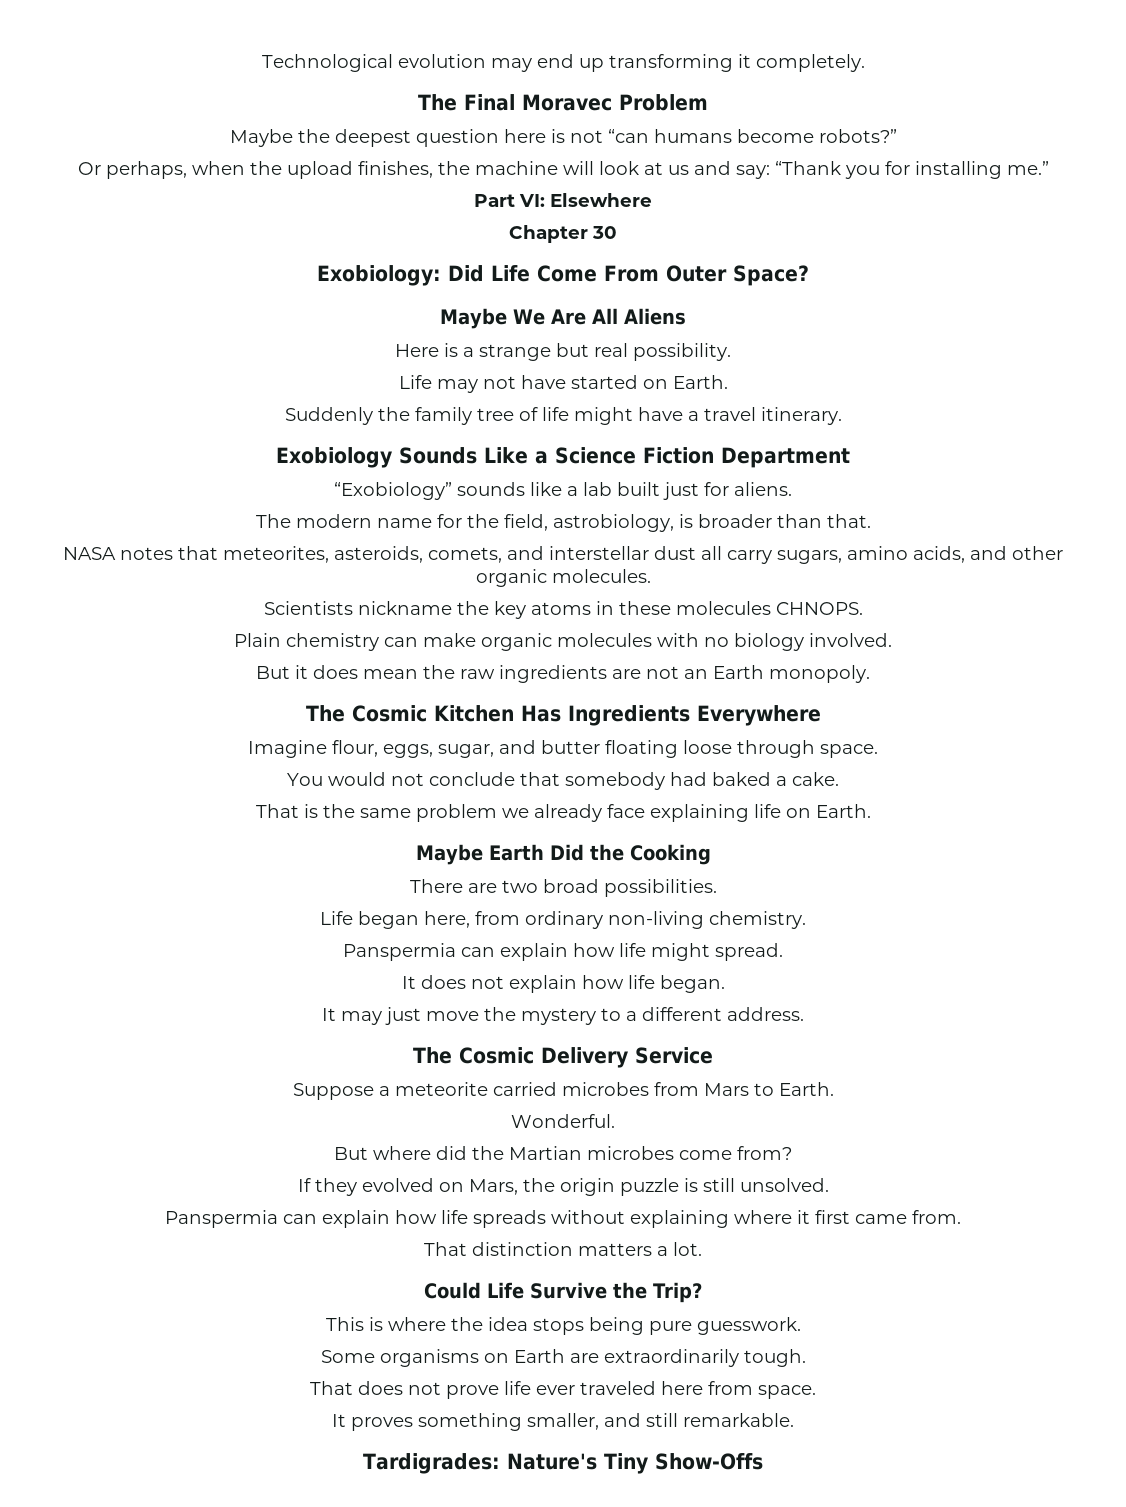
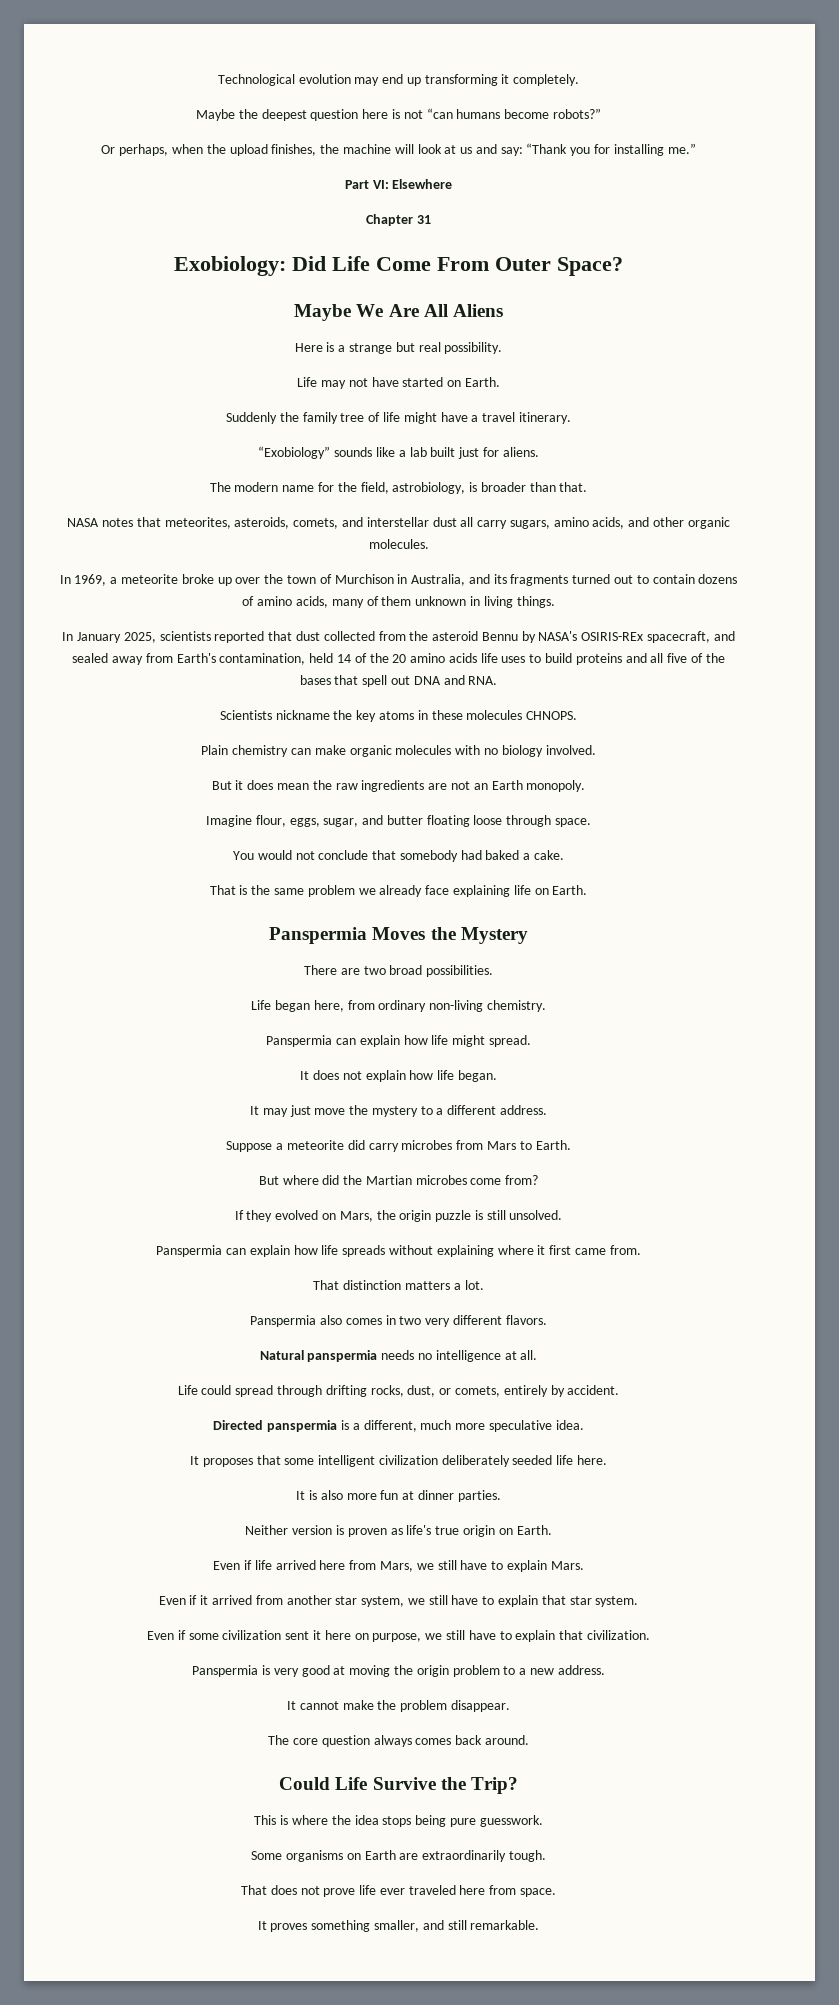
- The Final Moravec Problem
- Chapter 30
+ Chapter 31
- Exobiology Sounds Like a Science Fiction Department
+ In 1969, a meteorite broke up over the town of Murchison in Australia, and its fragments turned out to contain dozens of amino acids, many of them unknown in living things.
+ In January 2025, scientists reported that dust collected from the asteroid Bennu by NASA's OSIRIS-REx spacecraft, and sealed away from Earth's contamination, held 14 of the 20 amino acids life uses to build proteins and all five of the bases that spell out DNA and RNA.
- The Cosmic Kitchen Has Ingredients Everywhere
- Maybe Earth Did the Cooking
+ Panspermia Moves the Mystery
- The Cosmic Delivery Service
- Suppose a meteorite carried microbes from Mars to Earth.
+ Suppose a meteorite did carry microbes from Mars to Earth.
- Wonderful.
+ Panspermia also comes in two very different flavors.
+ Natural panspermia needs no intelligence at all.
+ Life could spread through drifting rocks, dust, or comets, entirely by accident.
+ Directed panspermia is a different, much more speculative idea.
+ It proposes that some intelligent civilization deliberately seeded life here.
+ It is also more fun at dinner parties.
+ Neither version is proven as life's true origin on Earth.
+ Even if life arrived here from Mars, we still have to explain Mars.
+ Even if it arrived from another star system, we still have to explain that star system.
+ Even if some civilization sent it here on purpose, we still have to explain that civilization.
+ Panspermia is very good at moving the origin problem to a new address.
+ It cannot make the problem disappear.
+ The core question always comes back around.
- Tardigrades: Nature's Tiny Show-Offs

